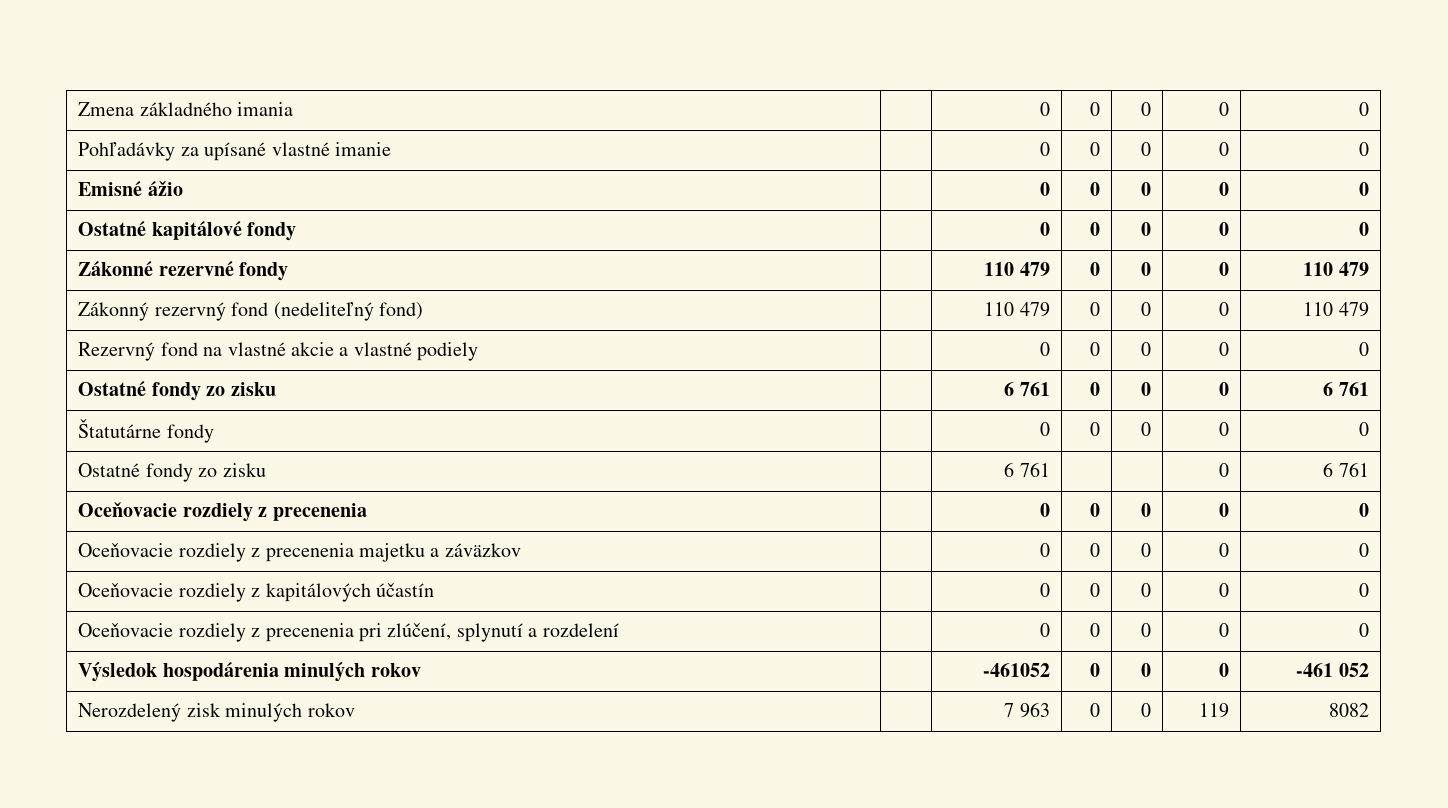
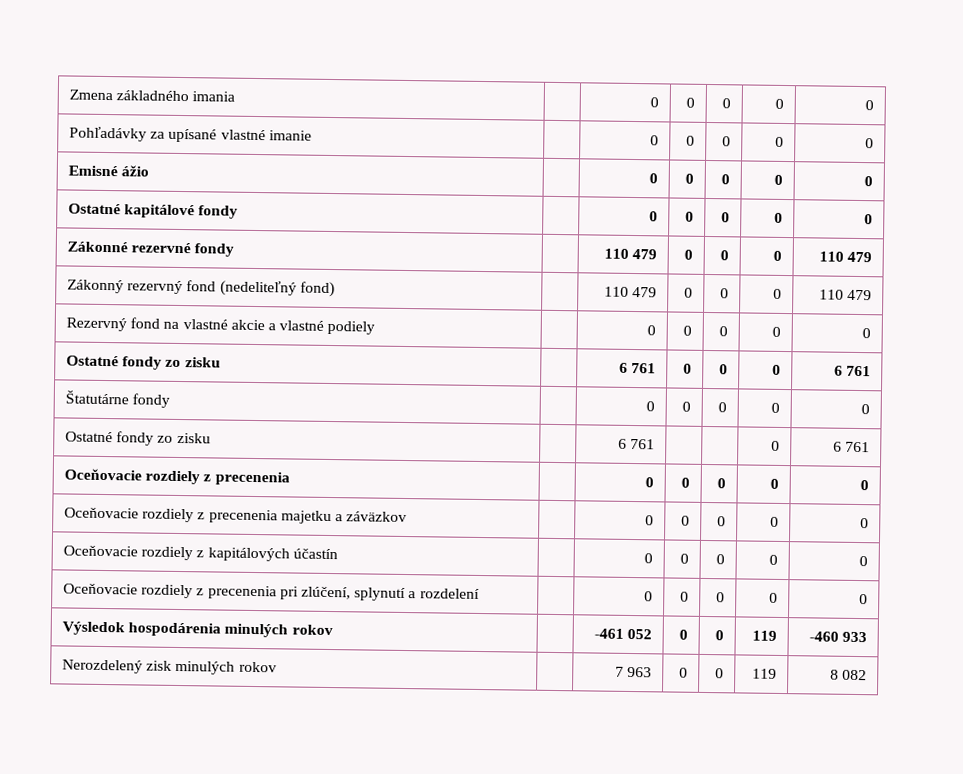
- Výsledok hospodárenia minulých rokov | | -461052 | 0 | 0 | 0 | -461 052
+ Výsledok hospodárenia minulých rokov | | -461 052 | 0 | 0 | 119 | -460 933
- Nerozdelený zisk minulých rokov | | 7 963 | 0 | 0 | 119 | 8082
+ Nerozdelený zisk minulých rokov | | 7 963 | 0 | 0 | 119 | 8 082

